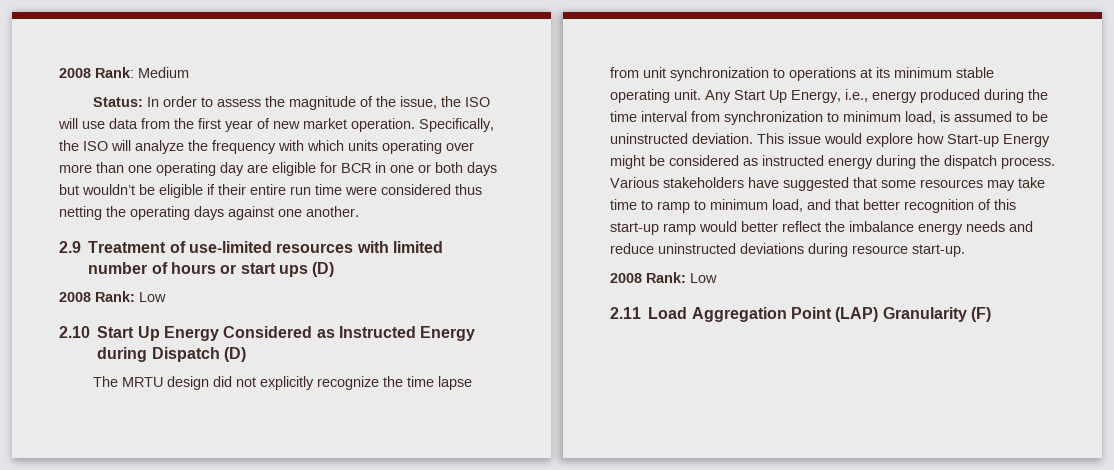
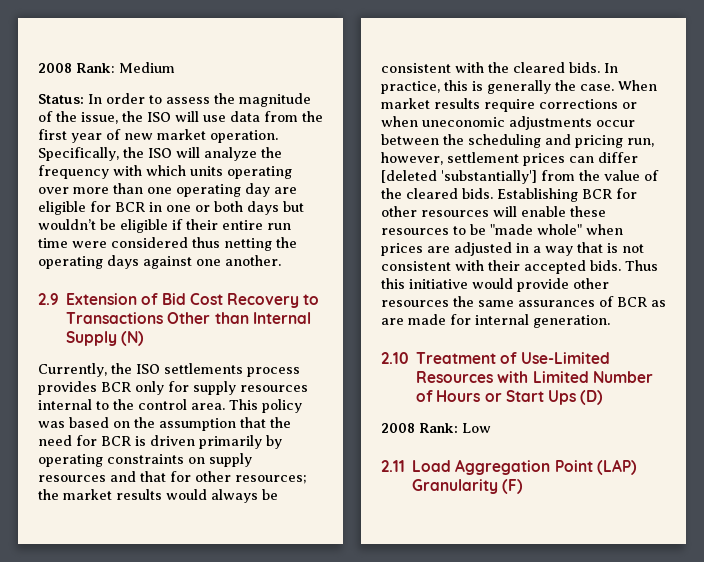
- 2.9 Treatment of use-limited resources with limited number of hours or start ups (D)
- 2008 Rank: Low
- 2.10 Start Up Energy Considered as Instructed Energy during Dispatch (D)
- The MRTU design did not explicitly recognize the time lapse from unit synchronization to operations at its minimum stable operating unit. Any Start Up Energy, i.e., energy produced during the time interval from synchronization to minimum load, is assumed to be uninstructed deviation. This issue would explore how Start-up Energy might be considered as instructed energy during the dispatch process. Various stakeholders have suggested that some resources may take time to ramp to minimum load, and that better recognition of this start-up ramp would better reflect the imbalance energy needs and reduce uninstructed deviations during resource start-up.
+ 2.9 Extension of Bid Cost Recovery to Transactions Other than Internal Supply (N)
+ Currently, the ISO settlements process provides BCR only for supply resources internal to the control area. This policy was based on the assumption that the need for BCR is driven primarily by operating constraints on supply resources and that for other resources; the market results would always be consistent with the cleared bids. In practice, this is generally the case. When market results require corrections or when uneconomic adjustments occur between the scheduling and pricing run, however, settlement prices can differ [deleted 'substantially'] from the value of the cleared bids. Establishing BCR for other resources will enable these resources to be "made whole" when prices are adjusted in a way that is not consistent with their accepted bids. Thus this initiative would provide other resources the same assurances of BCR as are made for internal generation.
+ 2.10 Treatment of Use-Limited Resources with Limited Number of Hours or Start Ups (D)

